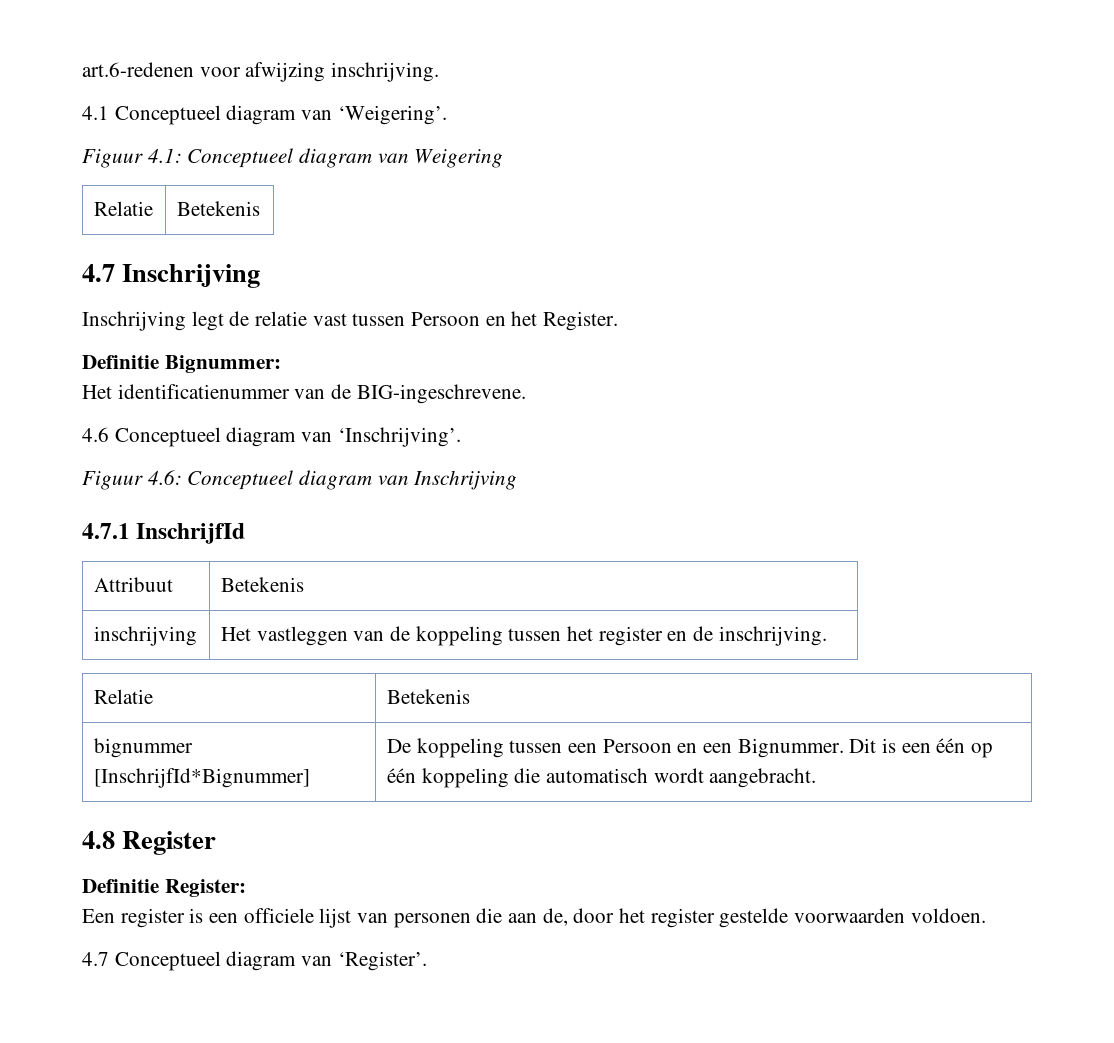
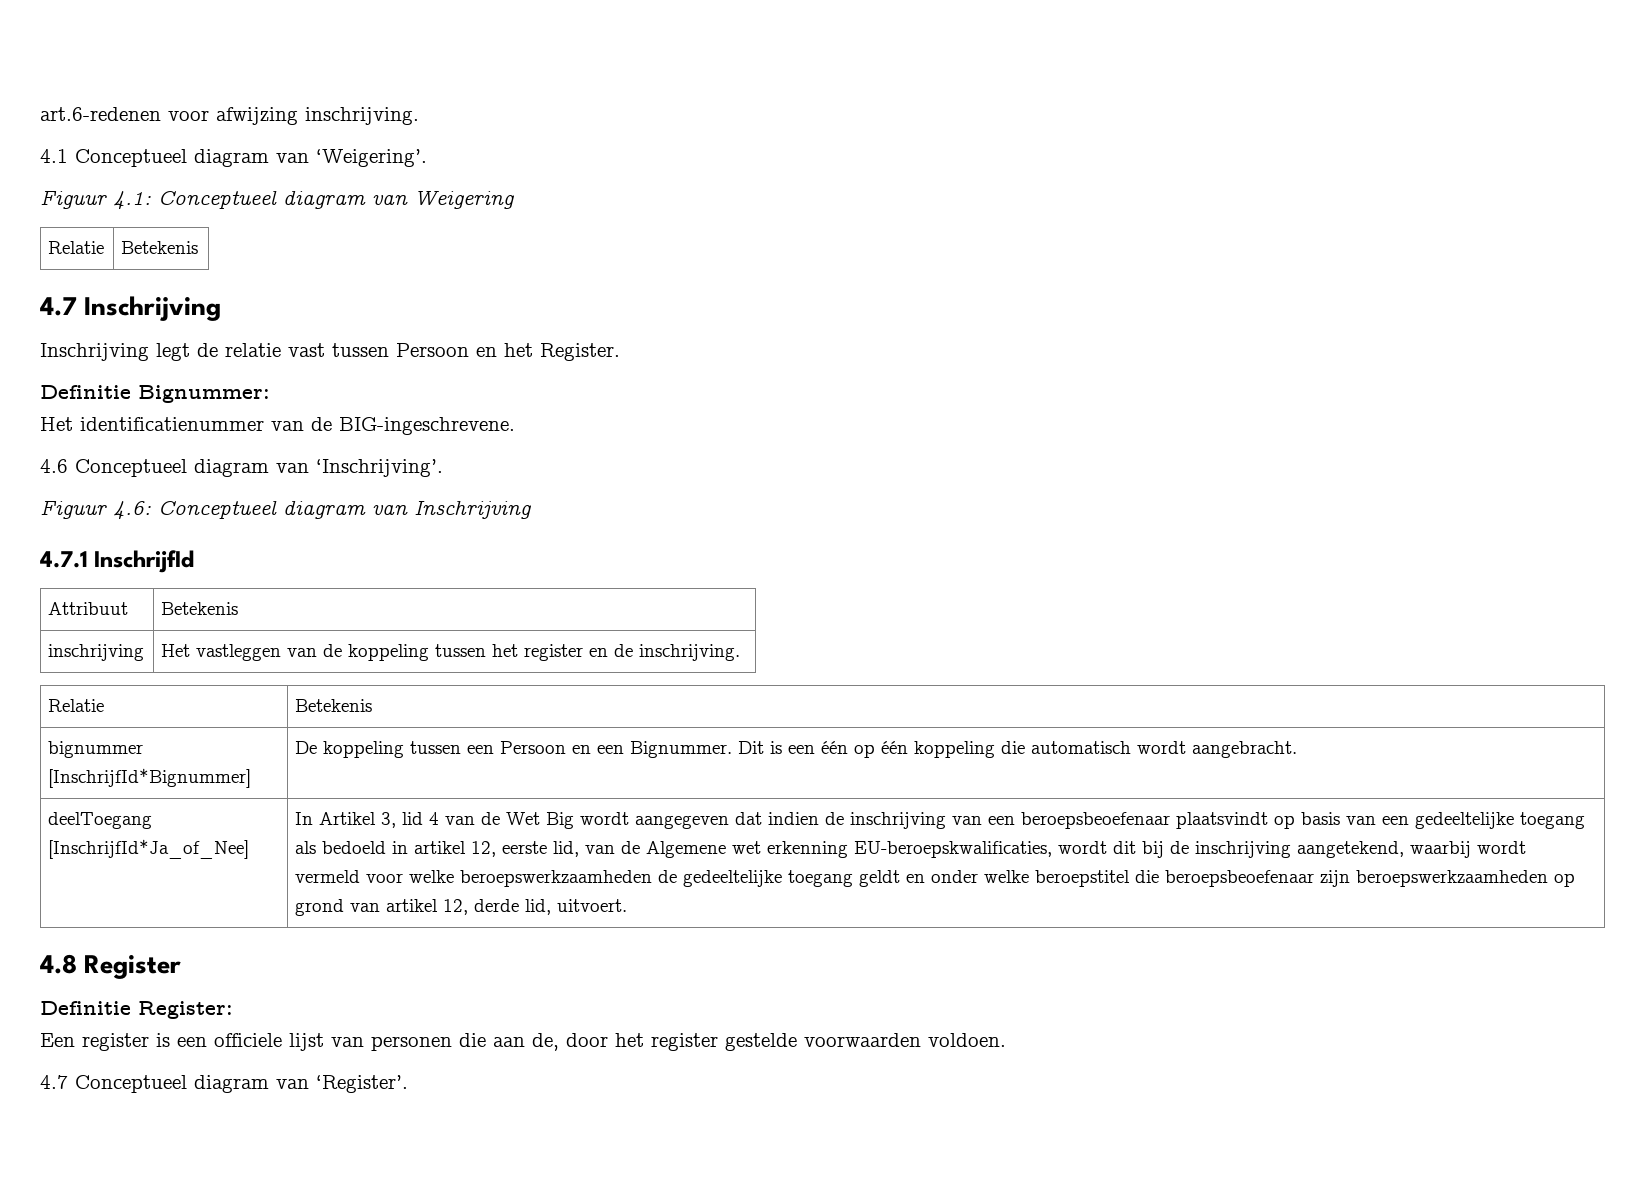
+ deelToegang [InschrijfId*Ja_of_Nee] | In Artikel 3, lid 4 van de Wet Big wordt aangegeven dat indien de inschrijving van een beroepsbeoefenaar plaatsvindt op basis van een gedeeltelijke toegang als bedoeld in artikel 12, eerste lid, van de Algemene wet erkenning EU-beroepskwalificaties, wordt dit bij de inschrijving aangetekend, waarbij wordt vermeld voor welke beroepswerkzaamheden de gedeeltelijke toegang geldt en onder welke beroepstitel die beroepsbeoefenaar zijn beroepswerkzaamheden op grond van artikel 12, derde lid, uitvoert.

